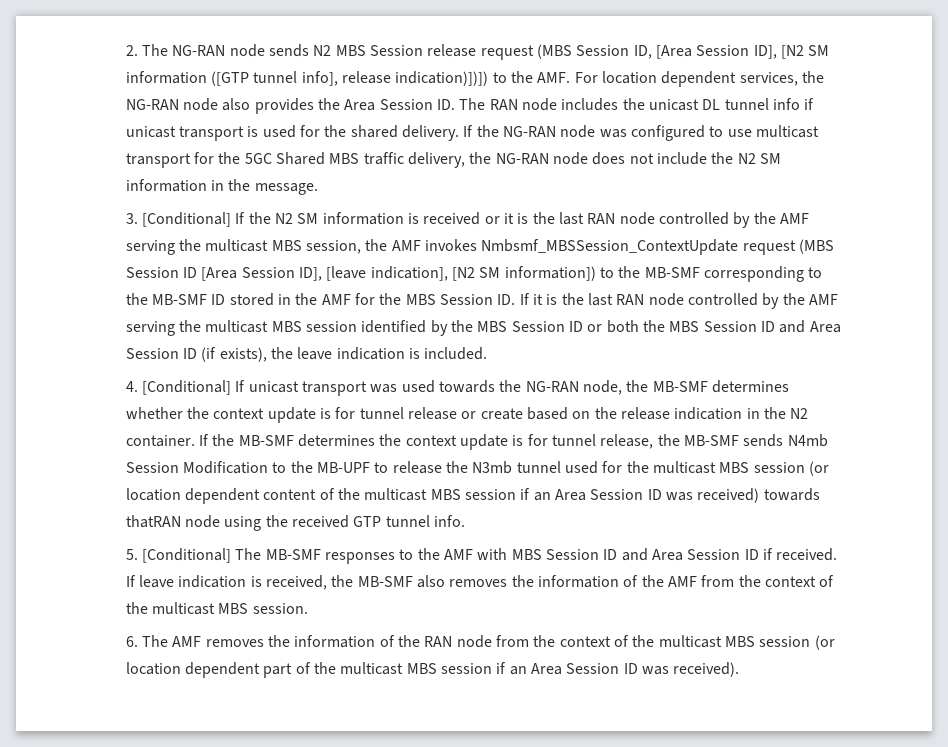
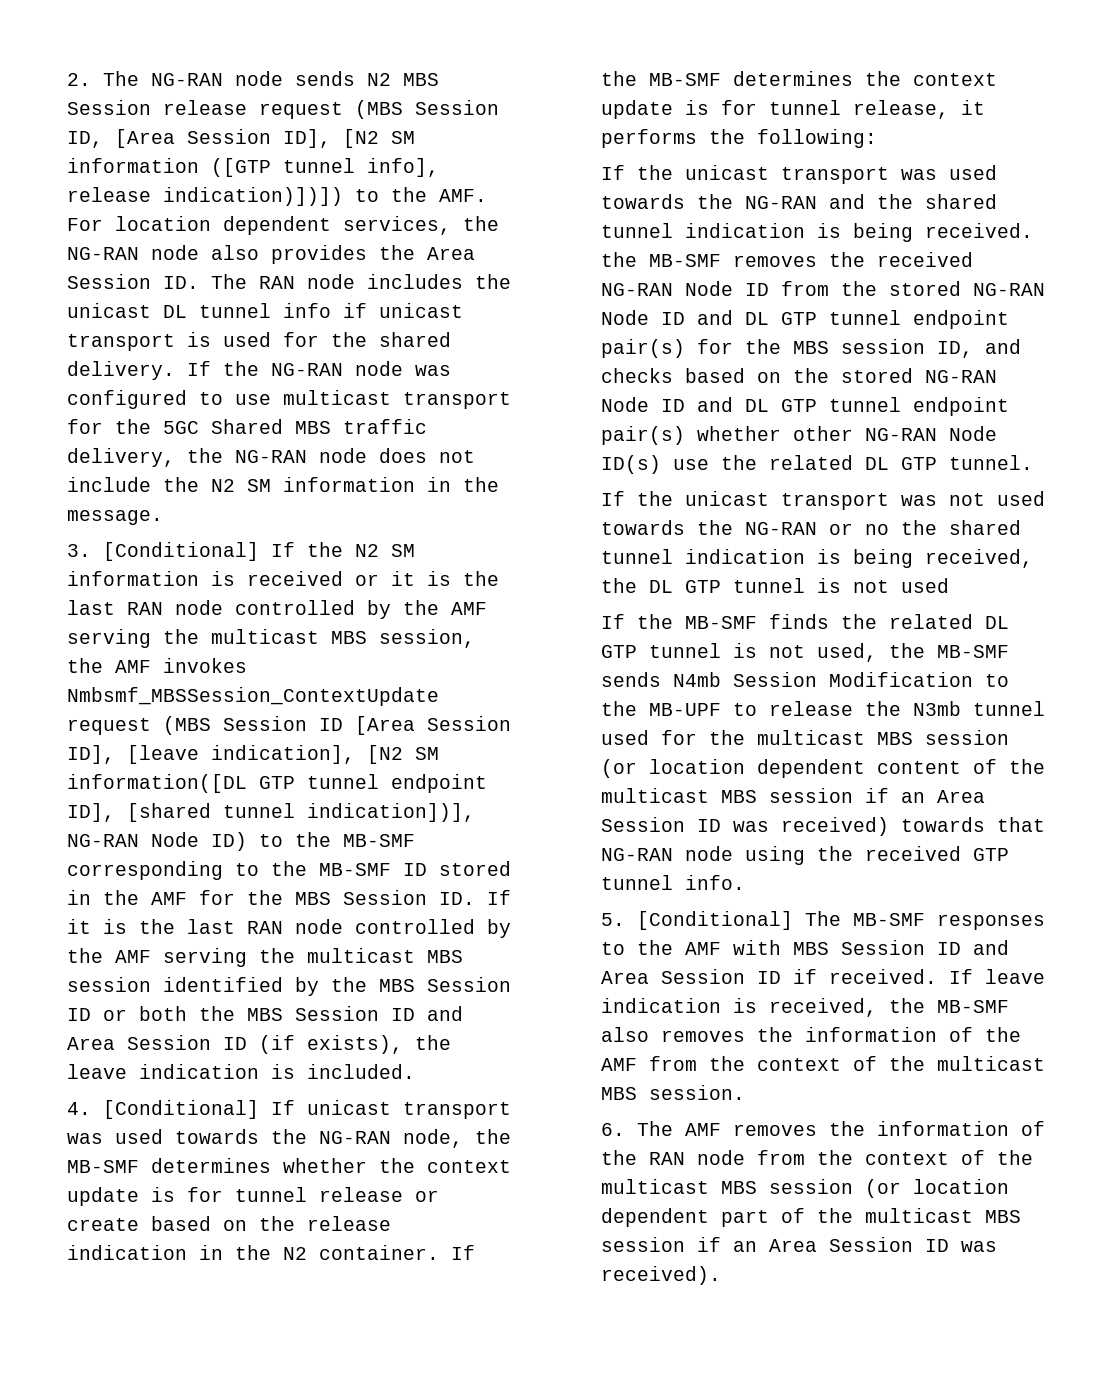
- 3. [Conditional] If the N2 SM information is received or it is the last RAN node controlled by the AMF serving the multicast MBS session, the AMF invokes Nmbsmf_MBSSession_ContextUpdate request (MBS Session ID [Area Session ID], [leave indication], [N2 SM information]) to the MB-SMF corresponding to the MB-SMF ID stored in the AMF for the MBS Session ID. If it is the last RAN node controlled by the AMF serving the multicast MBS session identified by the MBS Session ID or both the MBS Session ID and Area Session ID (if exists), the leave indication is included.
+ 3. [Conditional] If the N2 SM information is received or it is the last RAN node controlled by the AMF serving the multicast MBS session, the AMF invokes Nmbsmf_MBSSession_ContextUpdate request (MBS Session ID [Area Session ID], [leave indication], [N2 SM information([DL GTP tunnel endpoint ID], [shared tunnel indication])], NG-RAN Node ID) to the MB-SMF corresponding to the MB-SMF ID stored in the AMF for the MBS Session ID. If it is the last RAN node controlled by the AMF serving the multicast MBS session identified by the MBS Session ID or both the MBS Session ID and Area Session ID (if exists), the leave indication is included.
- If the MB-SMF determines the context update is for tunnel release, the MB-SMF sends N4mb Session Modification to the MB-UPF to release the N3mb tunnel used for the multicast MBS session (or location dependent content of the multicast MBS session if an Area Session ID was received) towards thatRAN node using the received GTP tunnel info.
+ If the MB-SMF determines the context update is for tunnel release, it performs the following:
+ If the unicast transport was used towards the NG-RAN and the shared tunnel indication is being received. the MB-SMF removes the received NG-RAN Node ID from the stored NG-RAN Node ID and DL GTP tunnel endpoint pair(s) for the MBS session ID, and checks based on the stored NG-RAN Node ID and DL GTP tunnel endpoint pair(s) whether other NG-RAN Node ID(s) use the related DL GTP tunnel.
+ If the unicast transport was not used towards the NG-RAN or no the shared tunnel indication is being received, the DL GTP tunnel is not used
+ If the MB-SMF finds the related DL GTP tunnel is not used, the MB-SMF sends N4mb Session Modification to the MB-UPF to release the N3mb tunnel used for the multicast MBS session (or location dependent content of the multicast MBS session if an Area Session ID was received) towards that NG-RAN node using the received GTP tunnel info.

